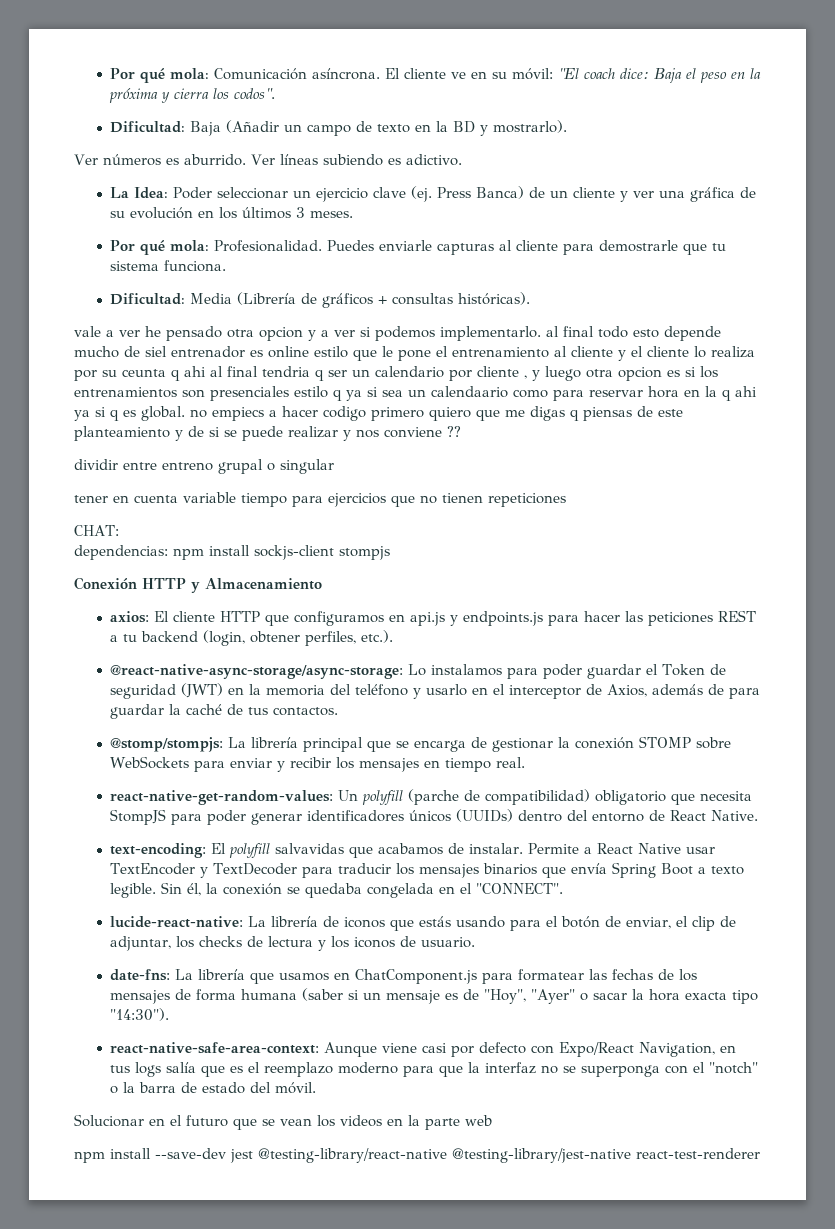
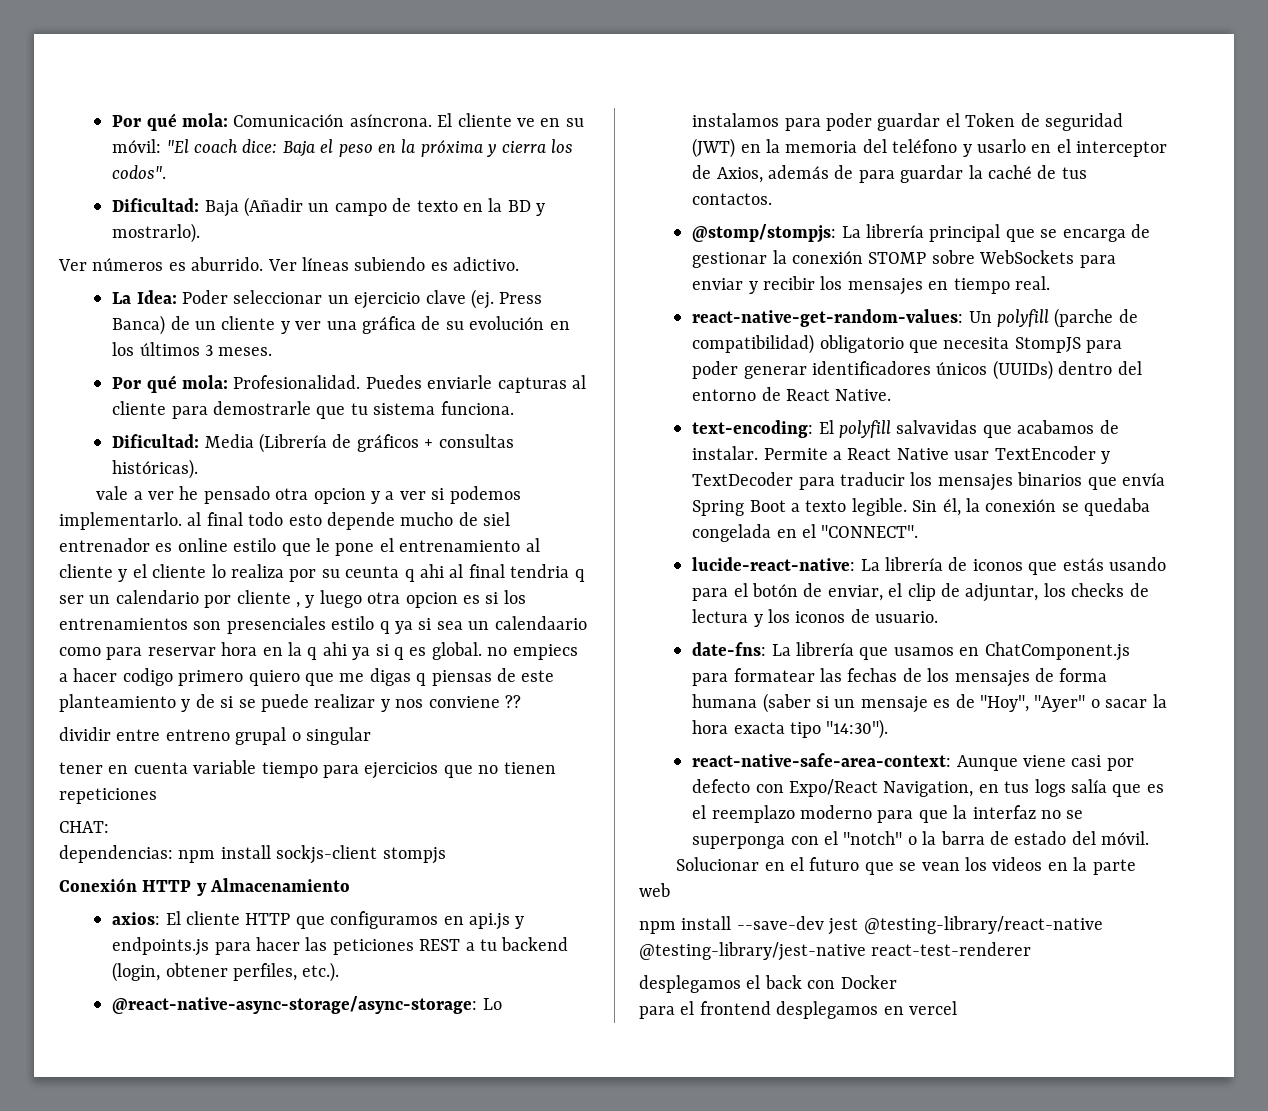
+ desplegamos el back con Docker
+ para el frontend desplegamos en vercel

